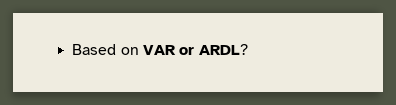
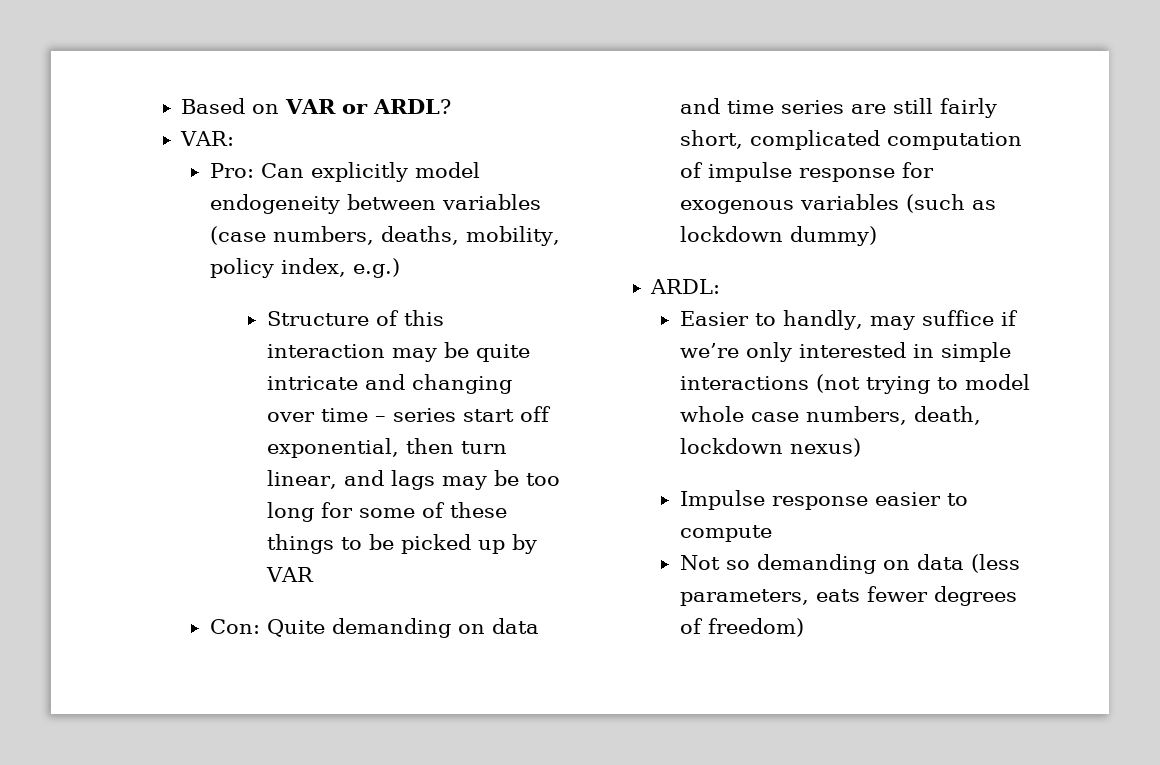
+ VAR:
+ Pro: Can explicitly model endogeneity between variables (case numbers, deaths, mobility, policy index, e.g.)
+ Structure of this interaction may be quite intricate and changing over time – series start off exponential, then turn linear, and lags may be too long for some of these things to be picked up by VAR
+ Con: Quite demanding on data and time series are still fairly short, complicated computation of impulse response for exogenous variables (such as lockdown dummy)
+ ARDL:
+ Easier to handly, may suffice if we’re only interested in simple interactions (not trying to model whole case numbers, death, lockdown nexus)
+ Impulse response easier to compute
+ Not so demanding on data (less parameters, eats fewer degrees of freedom)

